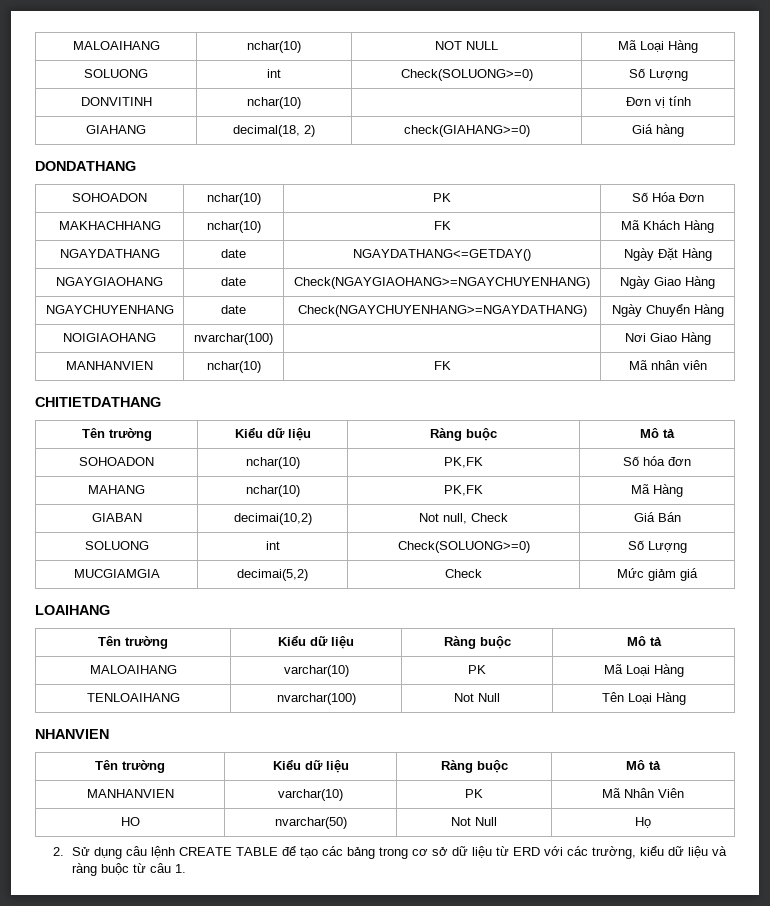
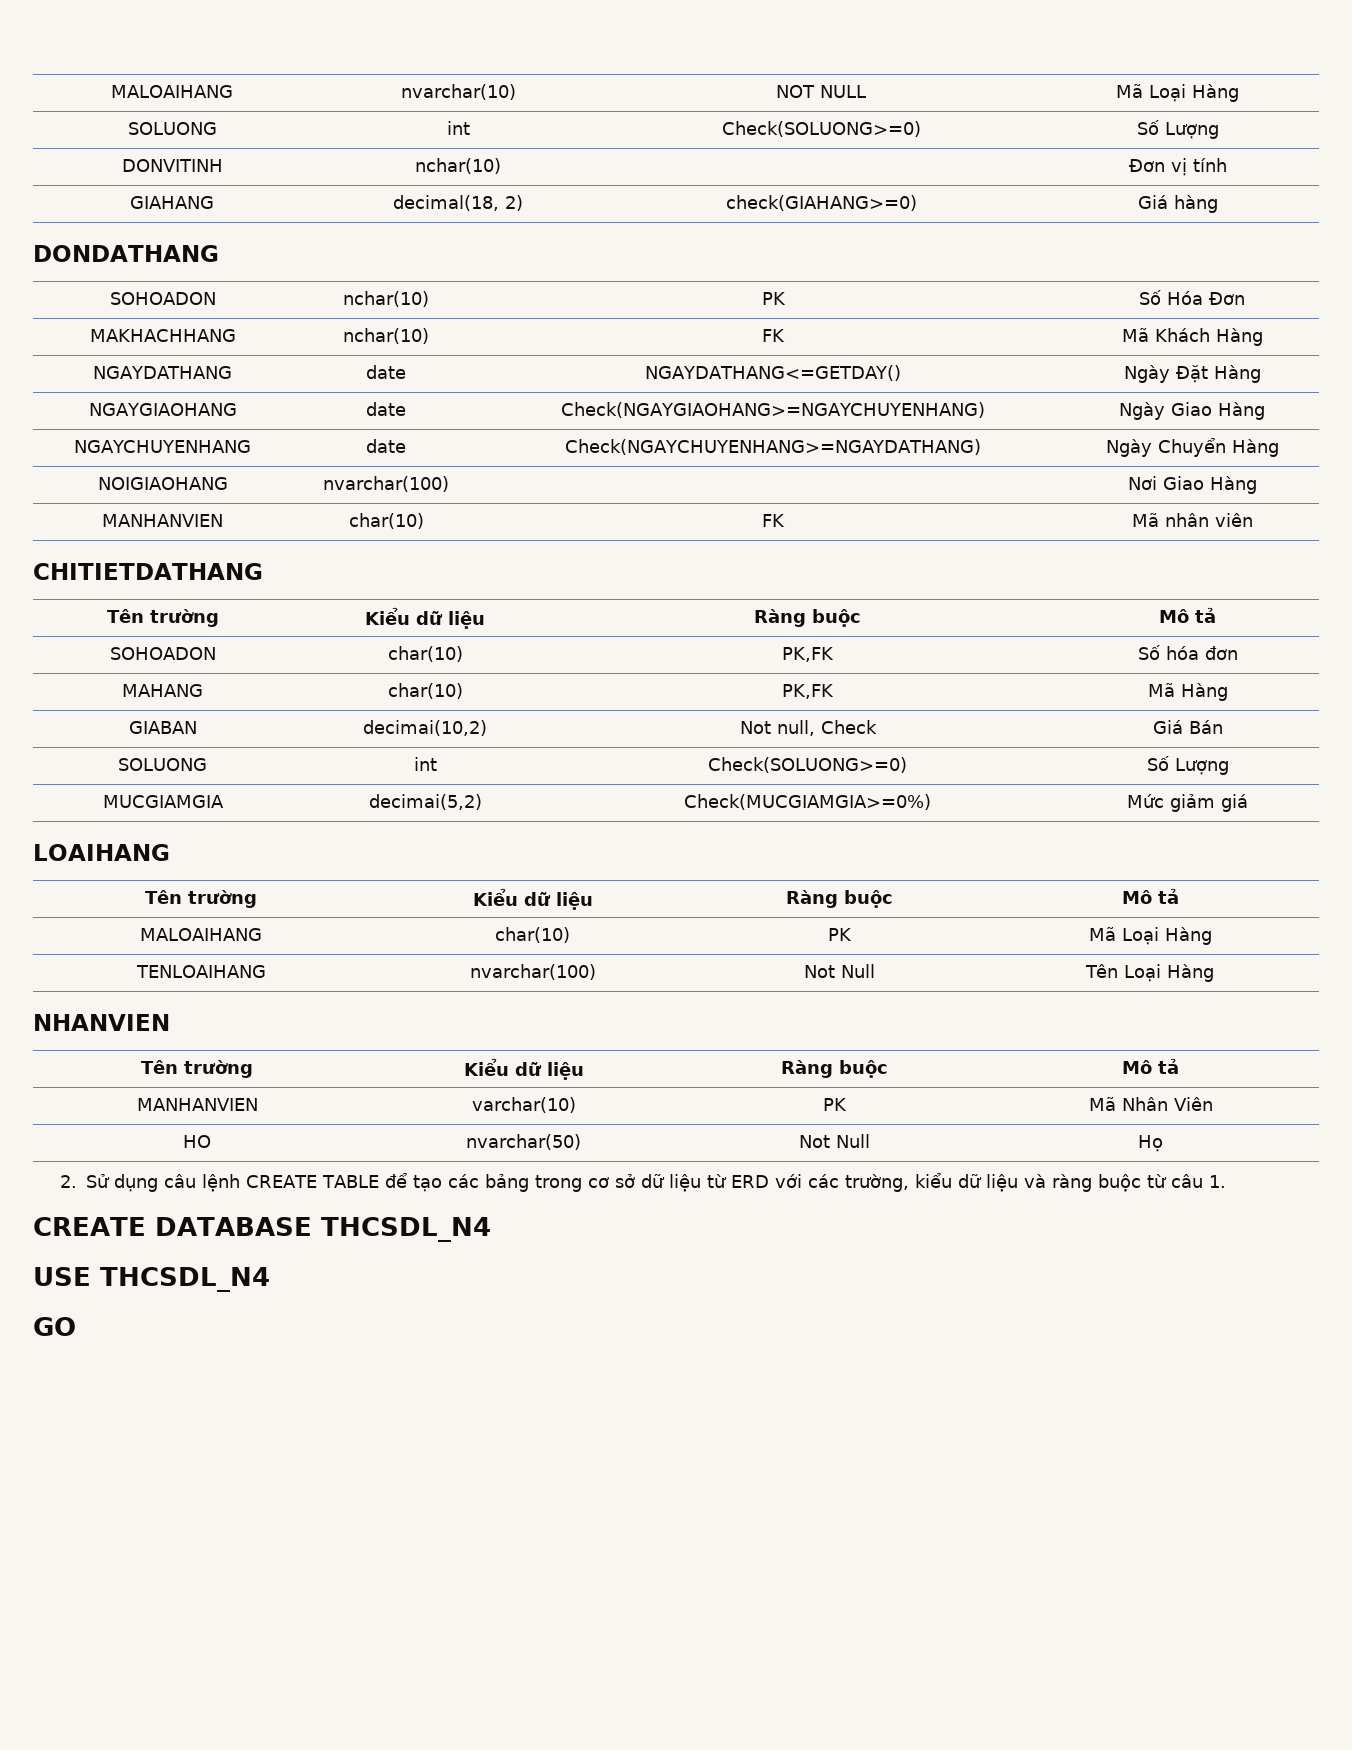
- MALOAIHANG | nchar(10) | NOT NULL | Mã Loại Hàng
+ MALOAIHANG | nvarchar(10) | NOT NULL | Mã Loại Hàng
- MANHANVIEN | nchar(10) | FK | Mã nhân viên
+ MANHANVIEN | char(10) | FK | Mã nhân viên
- SOHOADON | nchar(10) | PK,FK | Số hóa đơn
+ SOHOADON | char(10) | PK,FK | Số hóa đơn
- MAHANG | nchar(10) | PK,FK | Mã Hàng
+ MAHANG | char(10) | PK,FK | Mã Hàng
- MUCGIAMGIA | decimai(5,2) | Check | Mức giảm giá
+ MUCGIAMGIA | decimai(5,2) | Check(MUCGIAMGIA>=0%) | Mức giảm giá
- MALOAIHANG | varchar(10) | PK | Mã Loại Hàng
+ MALOAIHANG | char(10) | PK | Mã Loại Hàng
+ CREATE DATABASE THCSDL_N4
+ USE THCSDL_N4
+ GO

